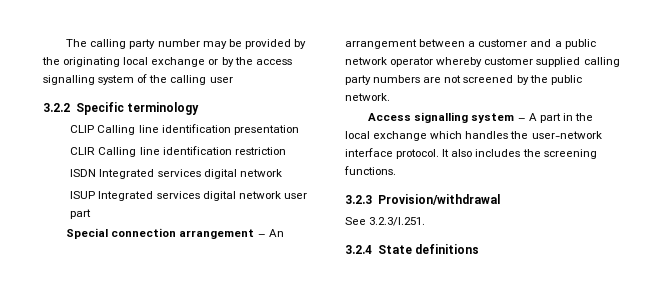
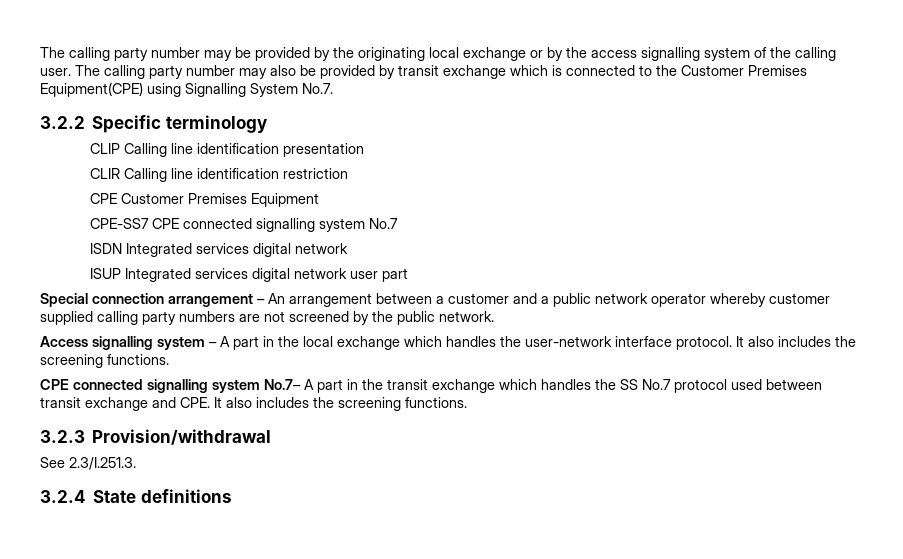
- The calling party number may be provided by the originating local exchange or by the access signalling system of the calling user
+ The calling party number may be provided by the originating local exchange or by the access signalling system of the calling user. The calling party number may also be provided by transit exchange which is connected to the Customer Premises Equipment(CPE) using Signalling System No.7.
+ CPE Customer Premises Equipment
+ CPE-SS7 CPE connected signalling system No.7
+ CPE connected signalling system No.7– A part in the transit exchange which handles the SS No.7 protocol used between transit exchange and CPE. It also includes the screening functions.
- See 3.2.3/I.251.
+ See 2.3/I.251.3.

